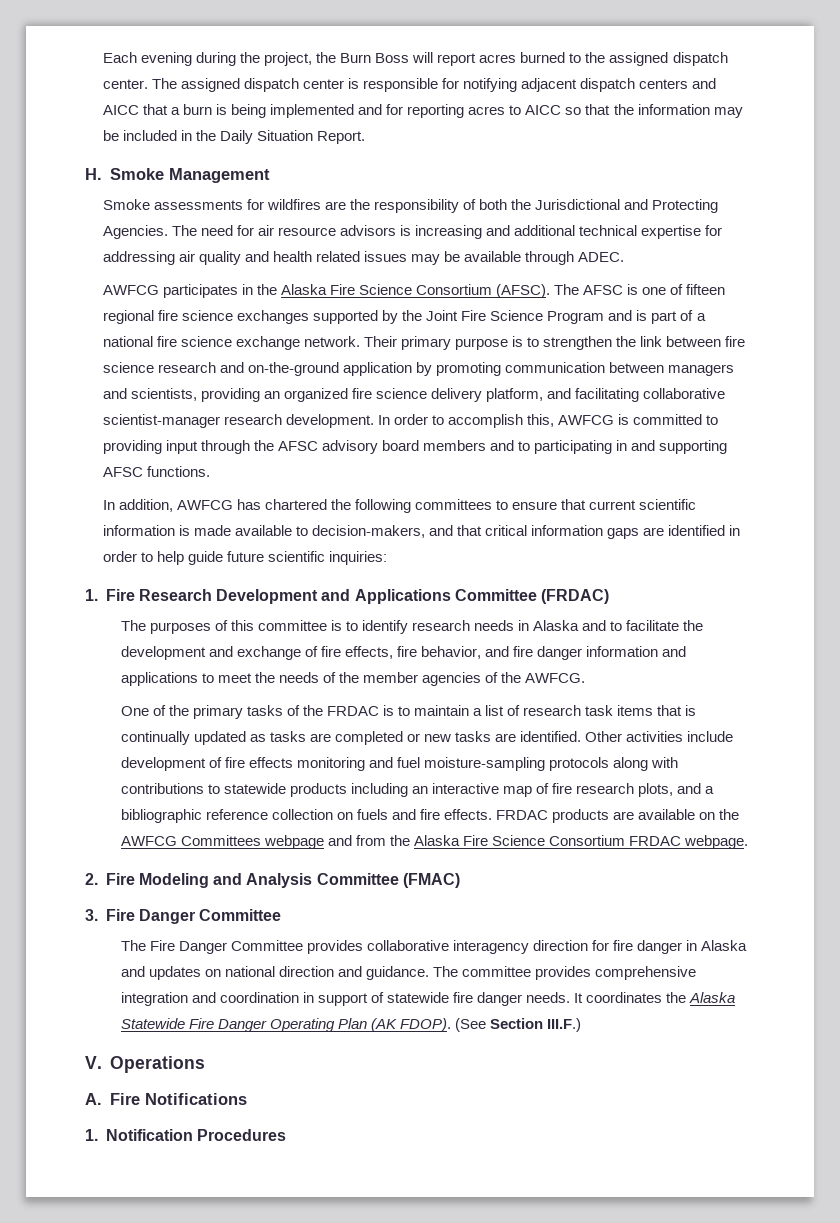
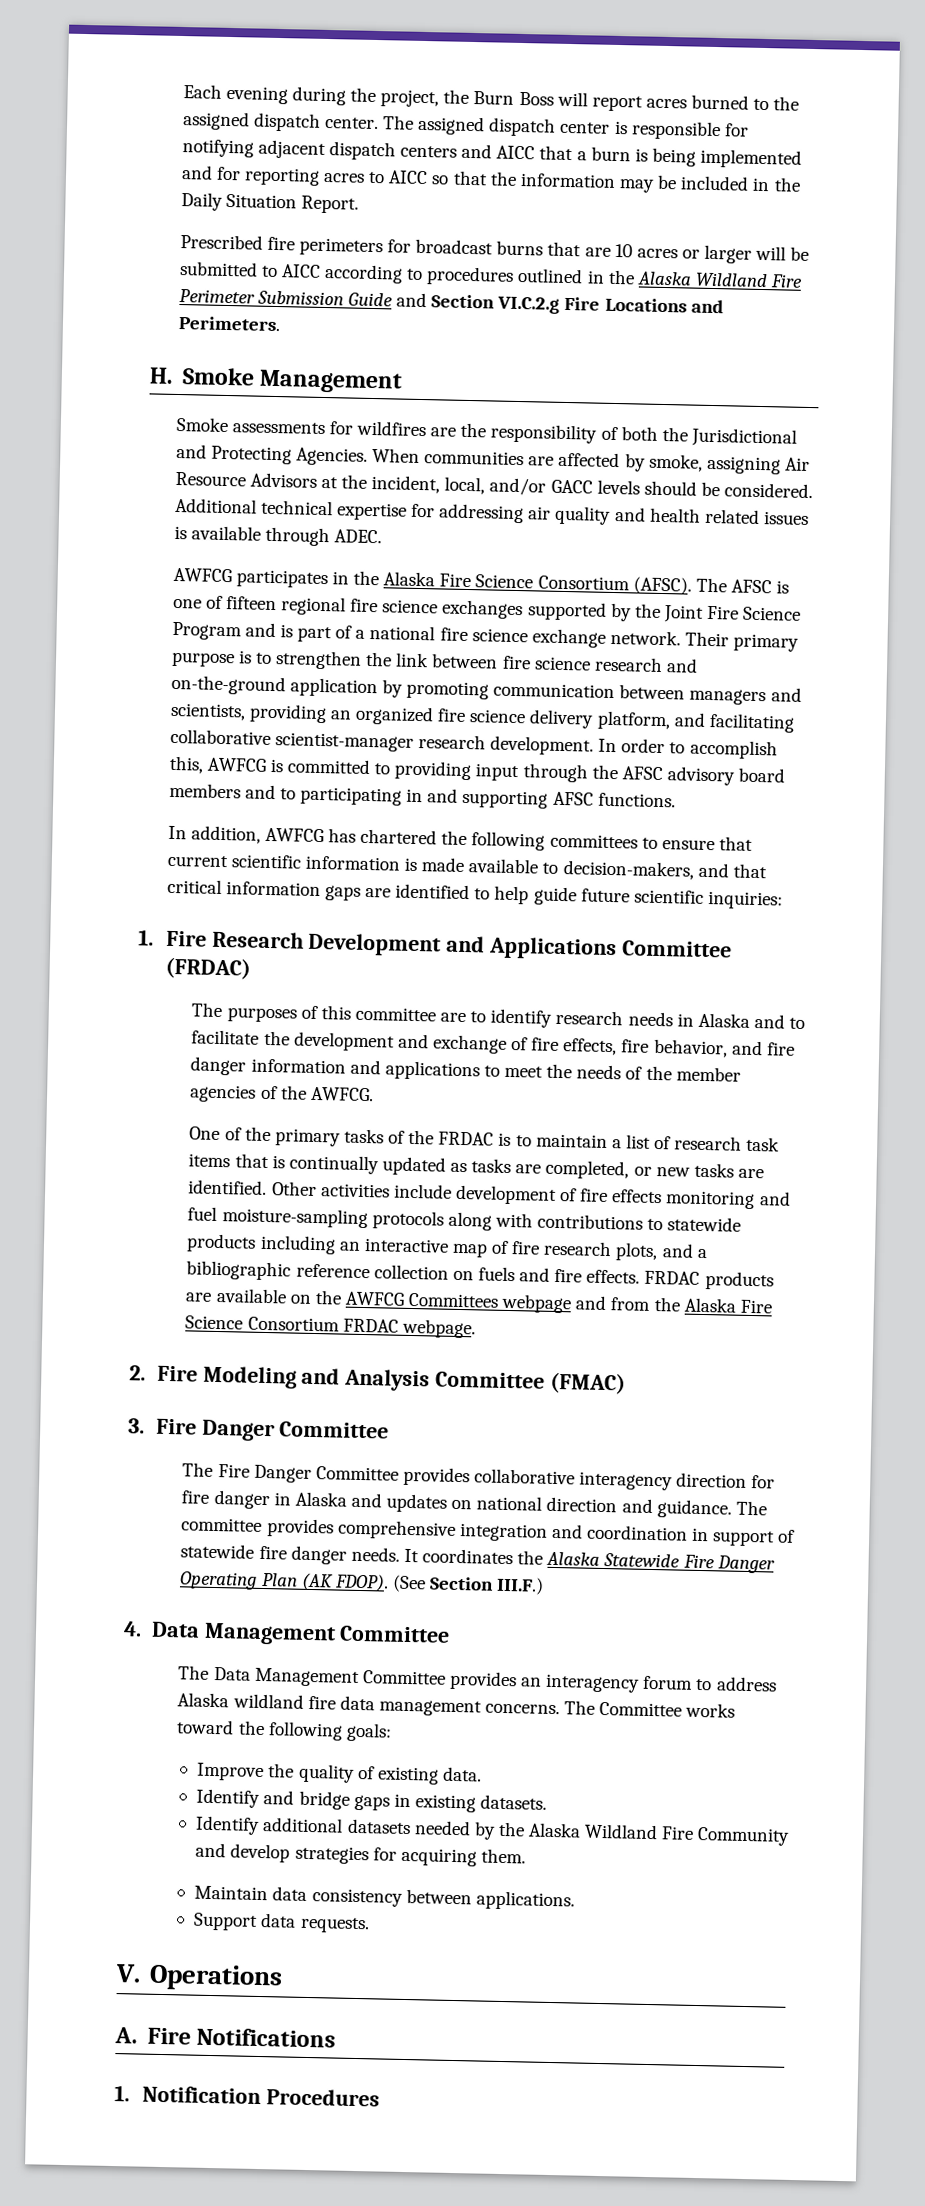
+ Prescribed fire perimeters for broadcast burns that are 10 acres or larger will be submitted to AICC according to procedures outlined in the Alaska Wildland Fire Perimeter Submission Guide and Section VI.C.2.g Fire Locations and Perimeters.
- The need for air resource advisors is increasing and additional technical expertise for addressing air quality and health related issues may be available through ADEC.
+ When communities are affected by smoke, assigning Air Resource Advisors at the incident, local, and/or GACC levels should be considered. Additional technical expertise for addressing air quality and health related issues is available through ADEC.
- In addition, AWFCG has chartered the following committees to ensure that current scientific information is made available to decision-makers, and that critical information gaps are identified in order to help guide future scientific inquiries:
+ In addition, AWFCG has chartered the following committees to ensure that current scientific information is made available to decision-makers, and that critical information gaps are identified to help guide future scientific inquiries:
- The purposes of this committee is to identify research needs in Alaska and to facilitate the development and exchange of fire effects, fire behavior, and fire danger information and applications to meet the needs of the member agencies of the AWFCG.
+ The purposes of this committee are to identify research needs in Alaska and to facilitate the development and exchange of fire effects, fire behavior, and fire danger information and applications to meet the needs of the member agencies of the AWFCG.
- One of the primary tasks of the FRDAC is to maintain a list of research task items that is continually updated as tasks are completed or new tasks are identified.
+ One of the primary tasks of the FRDAC is to maintain a list of research task items that is continually updated as tasks are completed, or new tasks are identified.
+ 4. Data Management Committee
+ The Data Management Committee provides an interagency forum to address Alaska wildland fire data management concerns. The Committee works toward the following goals:
+ Improve the quality of existing data.
+ Identify and bridge gaps in existing datasets.
+ Identify additional datasets needed by the Alaska Wildland Fire Community and develop strategies for acquiring them.
+ Maintain data consistency between applications.
+ Support data requests.

